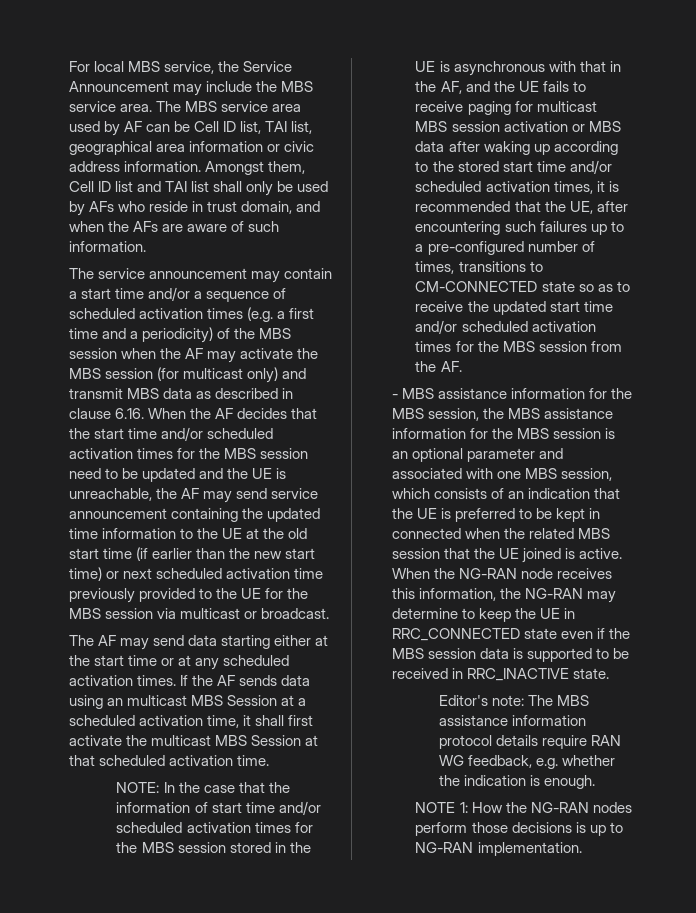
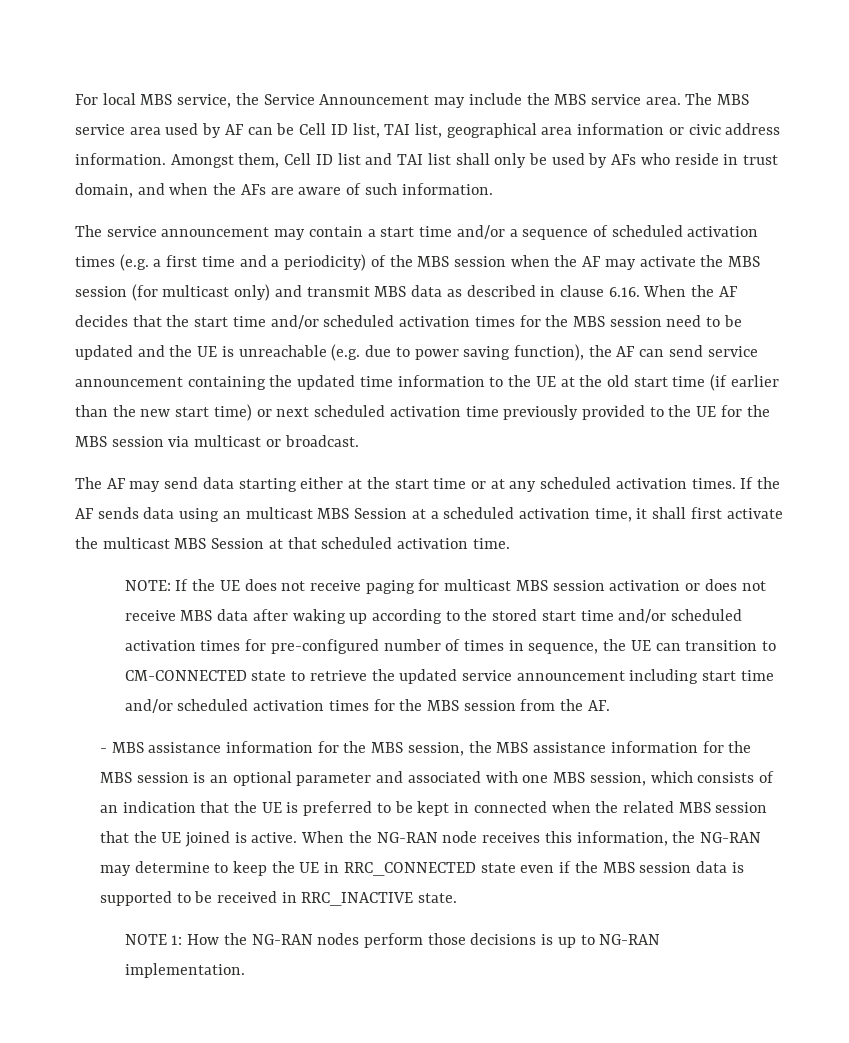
- The service announcement may contain a start time and/or a sequence of scheduled activation times (e.g. a first time and a periodicity) of the MBS session when the AF may activate the MBS session (for multicast only) and transmit MBS data as described in clause 6.16. When the AF decides that the start time and/or scheduled activation times for the MBS session need to be updated and the UE is unreachable, the AF may send service announcement containing the updated time information to the UE at the old start time (if earlier than the new start time) or next scheduled activation time previously provided to the UE for the MBS session via multicast or broadcast.
+ The service announcement may contain a start time and/or a sequence of scheduled activation times (e.g. a first time and a periodicity) of the MBS session when the AF may activate the MBS session (for multicast only) and transmit MBS data as described in clause 6.16. When the AF decides that the start time and/or scheduled activation times for the MBS session need to be updated and the UE is unreachable (e.g. due to power saving function), the AF can send service announcement containing the updated time information to the UE at the old start time (if earlier than the new start time) or next scheduled activation time previously provided to the UE for the MBS session via multicast or broadcast.
- NOTE: In the case that the information of start time and/or scheduled activation times for the MBS session stored in the UE is asynchronous with that in the AF, and the UE fails to receive paging for multicast MBS session activation or MBS data after waking up according to the stored start time and/or scheduled activation times, it is recommended that the UE, after encountering such failures up to a pre-configured number of times, transitions to CM-CONNECTED state so as to receive the updated start time and/or scheduled activation times for the MBS session from the AF.
+ NOTE: If the UE does not receive paging for multicast MBS session activation or does not receive MBS data after waking up according to the stored start time and/or scheduled activation times for pre-configured number of times in sequence, the UE can transition to CM-CONNECTED state to retrieve the updated service announcement including start time and/or scheduled activation times for the MBS session from the AF.
- Editor's note: The MBS assistance information protocol details require RAN WG feedback, e.g. whether the indication is enough.

